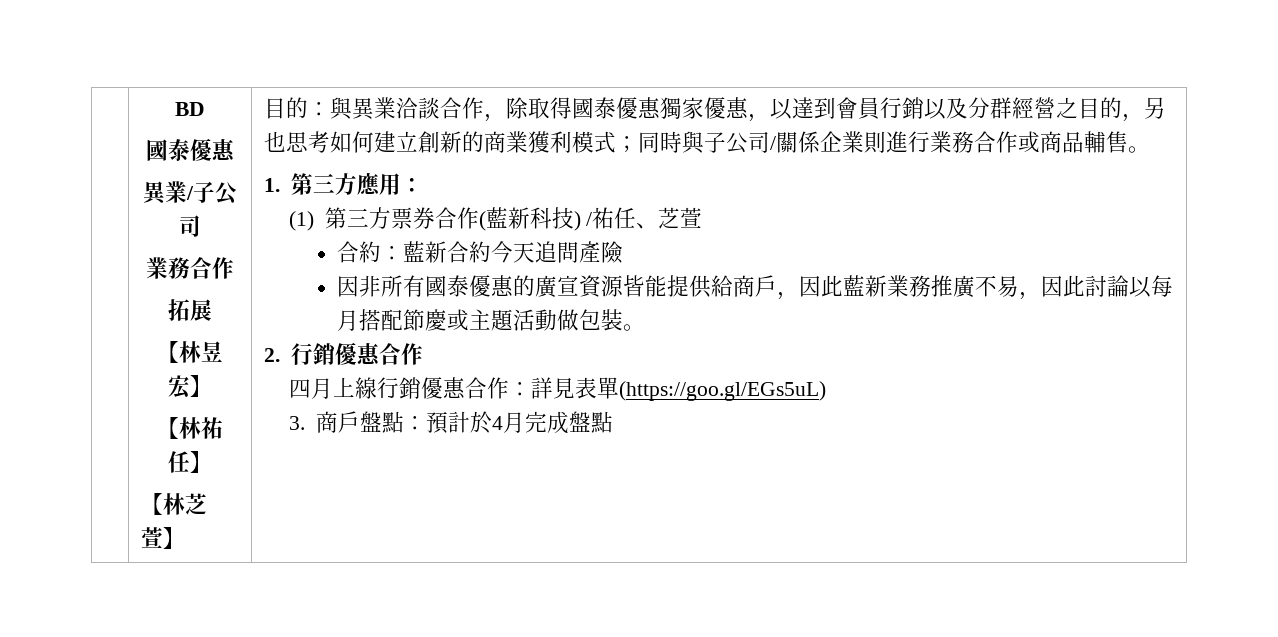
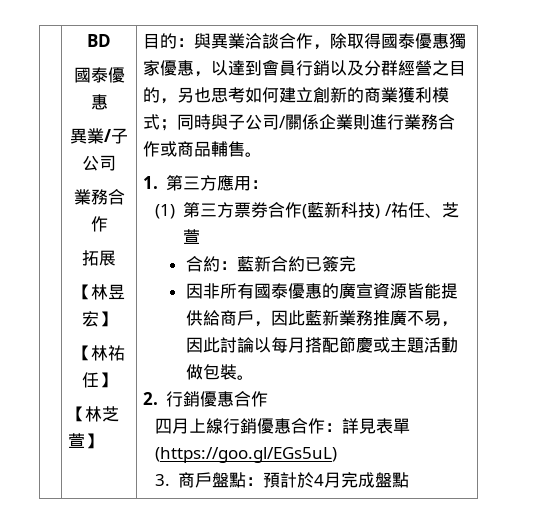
- 合約：藍新合約今天追問產險
+ 合約：藍新合約已簽完

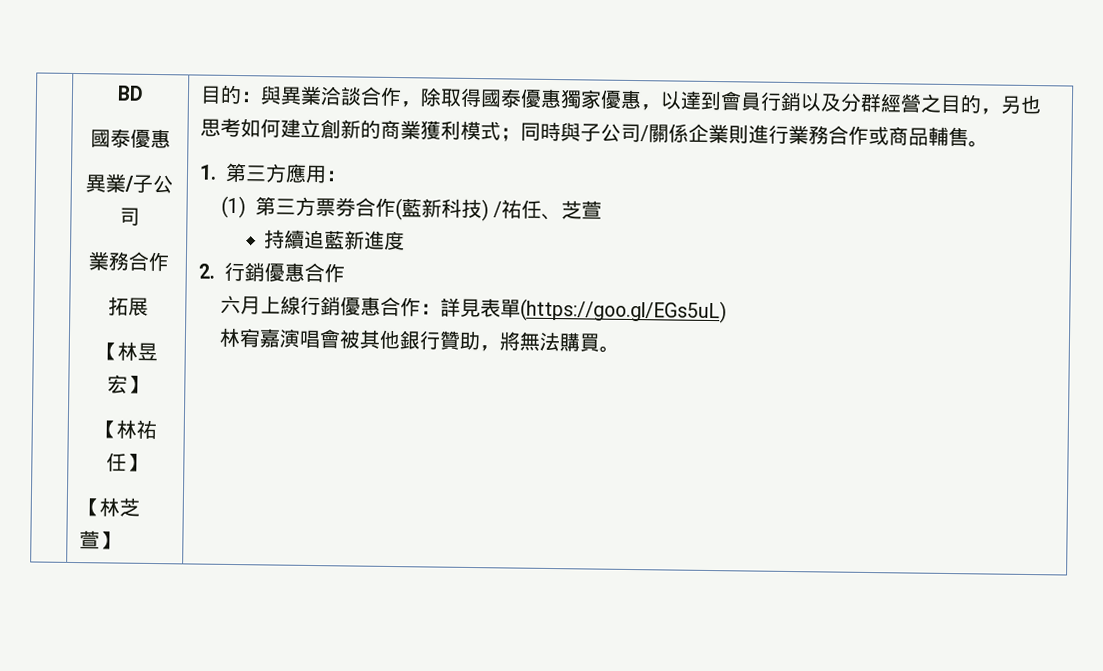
- 合約：藍新合約已簽完
- 因非所有國泰優惠的廣宣資源皆能提供給商戶，因此藍新業務推廣不易，因此討論以每月搭配節慶或主題活動做包裝。
+ 持續追藍新進度
- 四月上線行銷優惠合作：詳見表單(https://goo.gl/EGs5uL)
+ 六月上線行銷優惠合作：詳見表單(https://goo.gl/EGs5uL)
- 3.商戶盤點：預計於4月完成盤點
+ 林宥嘉演唱會被其他銀行贊助，將無法購買。

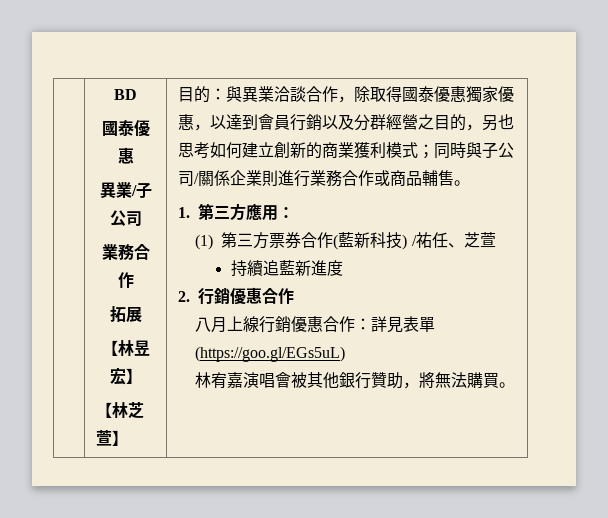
- 【林祐任】
- 六月上線行銷優惠合作：詳見表單(https://goo.gl/EGs5uL)
+ 八月上線行銷優惠合作：詳見表單(https://goo.gl/EGs5uL)

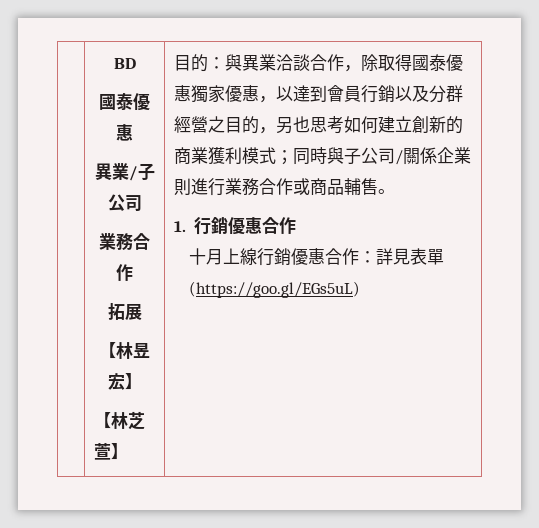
- 1.第三方應用：
- (1)第三方票券合作(藍新科技) /祐任、芝萱
- 持續追藍新進度
- 2.行銷優惠合作
+ 1.行銷優惠合作
- 八月上線行銷優惠合作：詳見表單(https://goo.gl/EGs5uL)
+ 十月上線行銷優惠合作：詳見表單(https://goo.gl/EGs5uL)
- 林宥嘉演唱會被其他銀行贊助，將無法購買。

